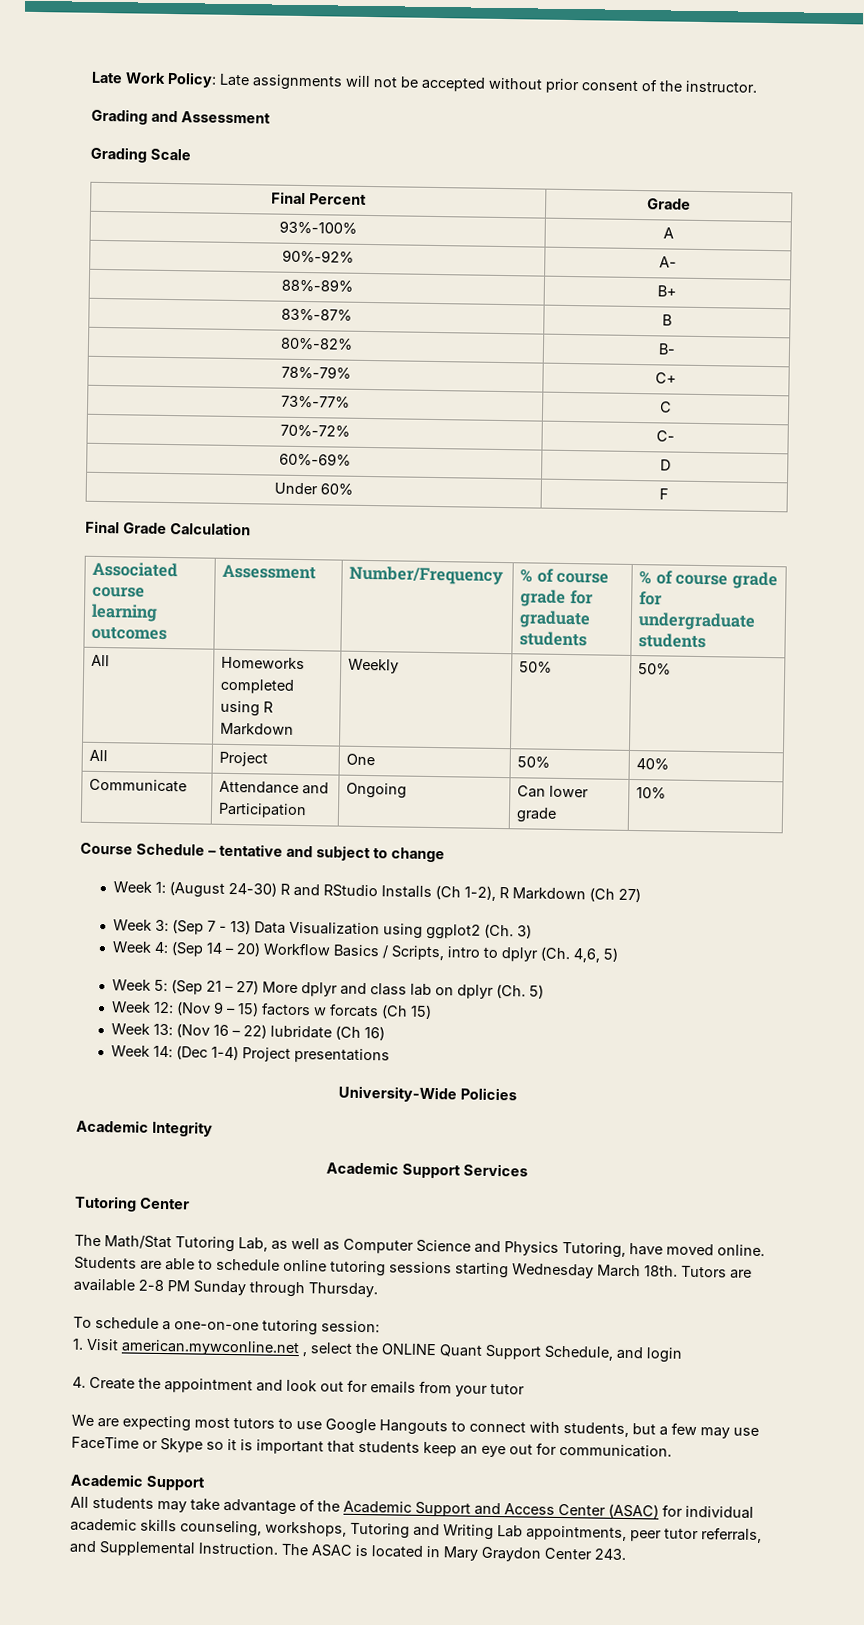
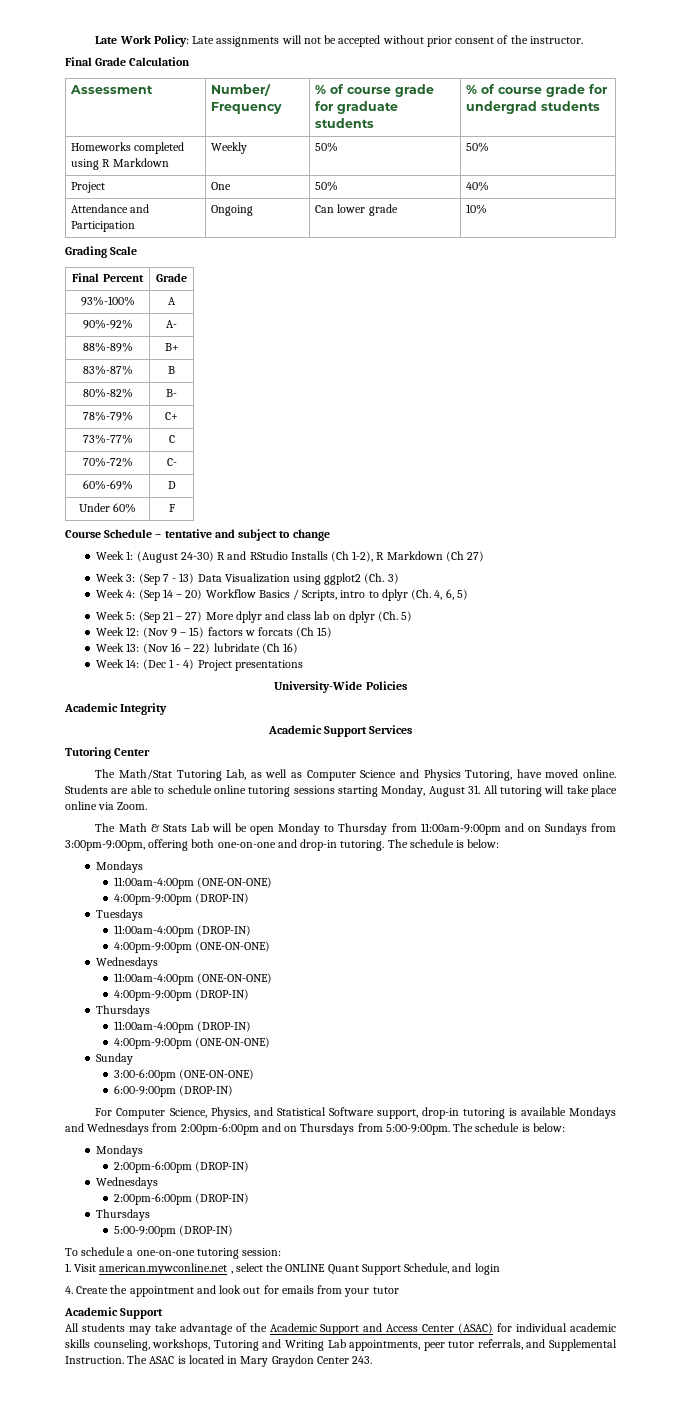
- Grading and Assessment
+ Final Grade Calculation
+ Assessment | Number/ Frequency | % of course grade for graduate students | % of course grade for undergrad students
+ Homeworks completed using R Markdown | Weekly | 50% | 50%
+ Project | One | 50% | 40%
+ Attendance and Participation | Ongoing | Can lower grade | 10%
- Final Grade Calculation
- Associated course learning outcomes | Assessment | Number/Frequency | % of course grade for graduate students | % of course grade for undergraduate students
- All | Homeworks completed using R Markdown | Weekly | 50% | 50%
- All | Project | One | 50% | 40%
- Communicate | Attendance and Participation | Ongoing | Can lower grade | 10%
- Week 4: (Sep 14 – 20) Workflow Basics / Scripts, intro to dplyr (Ch. 4,6, 5)
+ Week 4: (Sep 14 – 20) Workflow Basics / Scripts, intro to dplyr (Ch. 4, 6, 5)
- Week 14: (Dec 1-4) Project presentations
+ Week 14: (Dec 1 - 4) Project presentations
- Students are able to schedule online tutoring sessions starting Wednesday March 18th. Tutors are available 2-8 PM Sunday through Thursday.
+ Students are able to schedule online tutoring sessions starting Monday, August 31. All tutoring will take place online via Zoom.
+ The Math & Stats Lab will be open Monday to Thursday from 11:00am-9:00pm and on Sundays from 3:00pm-9:00pm, offering both one-on-one and drop-in tutoring. The schedule is below:
+ Mondays
+ 11:00am-4:00pm (ONE-ON-ONE)
+ 4:00pm-9:00pm (DROP-IN)
+ Tuesdays
+ 11:00am-4:00pm (DROP-IN)
+ 4:00pm-9:00pm (ONE-ON-ONE)
+ Wednesdays
+ 11:00am-4:00pm (ONE-ON-ONE)
+ 4:00pm-9:00pm (DROP-IN)
+ Thursdays
+ 11:00am-4:00pm (DROP-IN)
+ 4:00pm-9:00pm (ONE-ON-ONE)
+ Sunday
+ 3:00-6:00pm (ONE-ON-ONE)
+ 6:00-9:00pm (DROP-IN)
+ For Computer Science, Physics, and Statistical Software support, drop-in tutoring is available Mondays and Wednesdays from 2:00pm-6:00pm and on Thursdays from 5:00-9:00pm. The schedule is below:
+ Mondays
+ 2:00pm-6:00pm (DROP-IN)
+ Wednesdays
+ 2:00pm-6:00pm (DROP-IN)
+ Thursdays
+ 5:00-9:00pm (DROP-IN)
- We are expecting most tutors to use Google Hangouts to connect with students, but a few may use FaceTime or Skype so it is important that students keep an eye out for communication.

